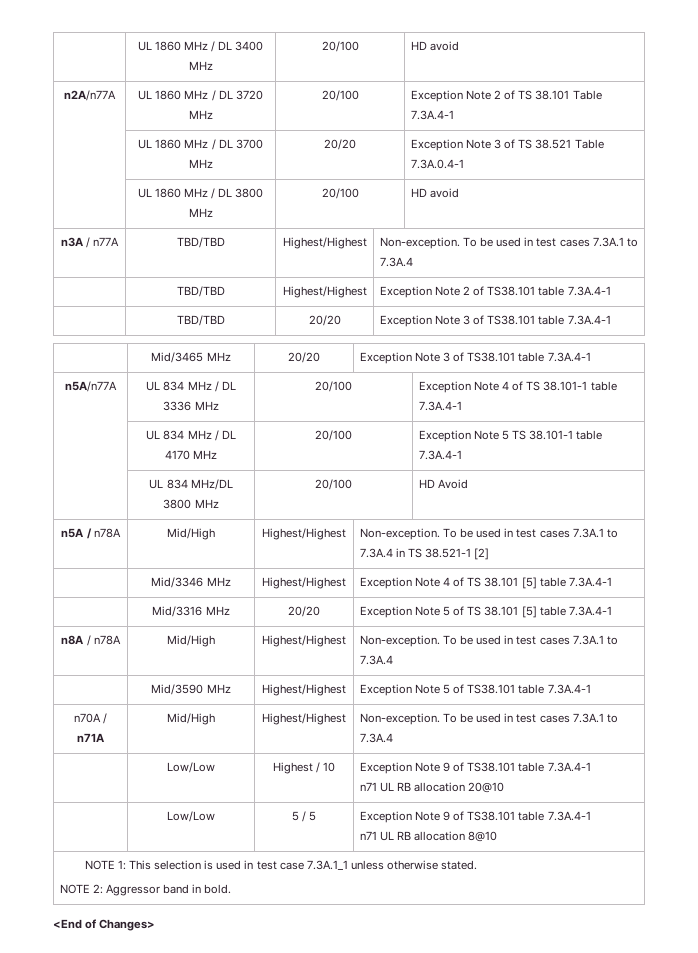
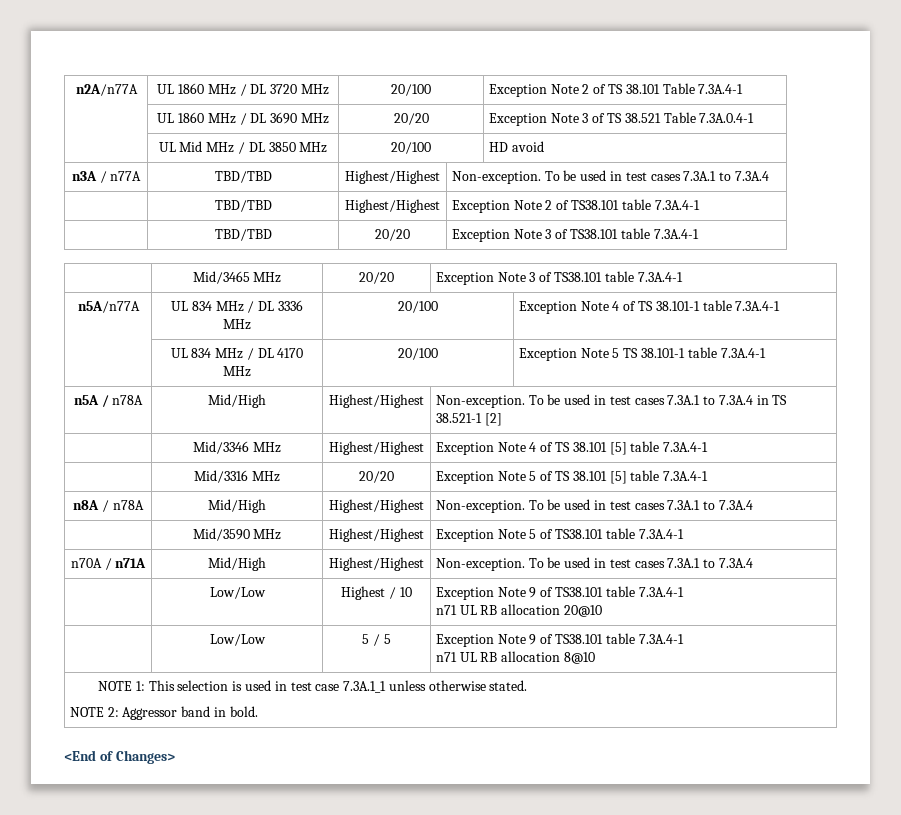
- | UL 1860 MHz / DL 3400 MHz | 20/100 | HD avoid
- | UL 1860 MHz / DL 3700 MHz | 20/20 | Exception Note 3 of TS 38.521 Table 7.3A.0.4-1
+ | UL 1860 MHz / DL 3690 MHz | 20/20 | Exception Note 3 of TS 38.521 Table 7.3A.0.4-1
- | UL 1860 MHz / DL 3800 MHz | 20/100 | HD avoid
+ | UL Mid MHz / DL 3850 MHz | 20/100 | HD avoid
- | UL 834 MHz/DL 3800 MHz | 20/100 | HD Avoid

